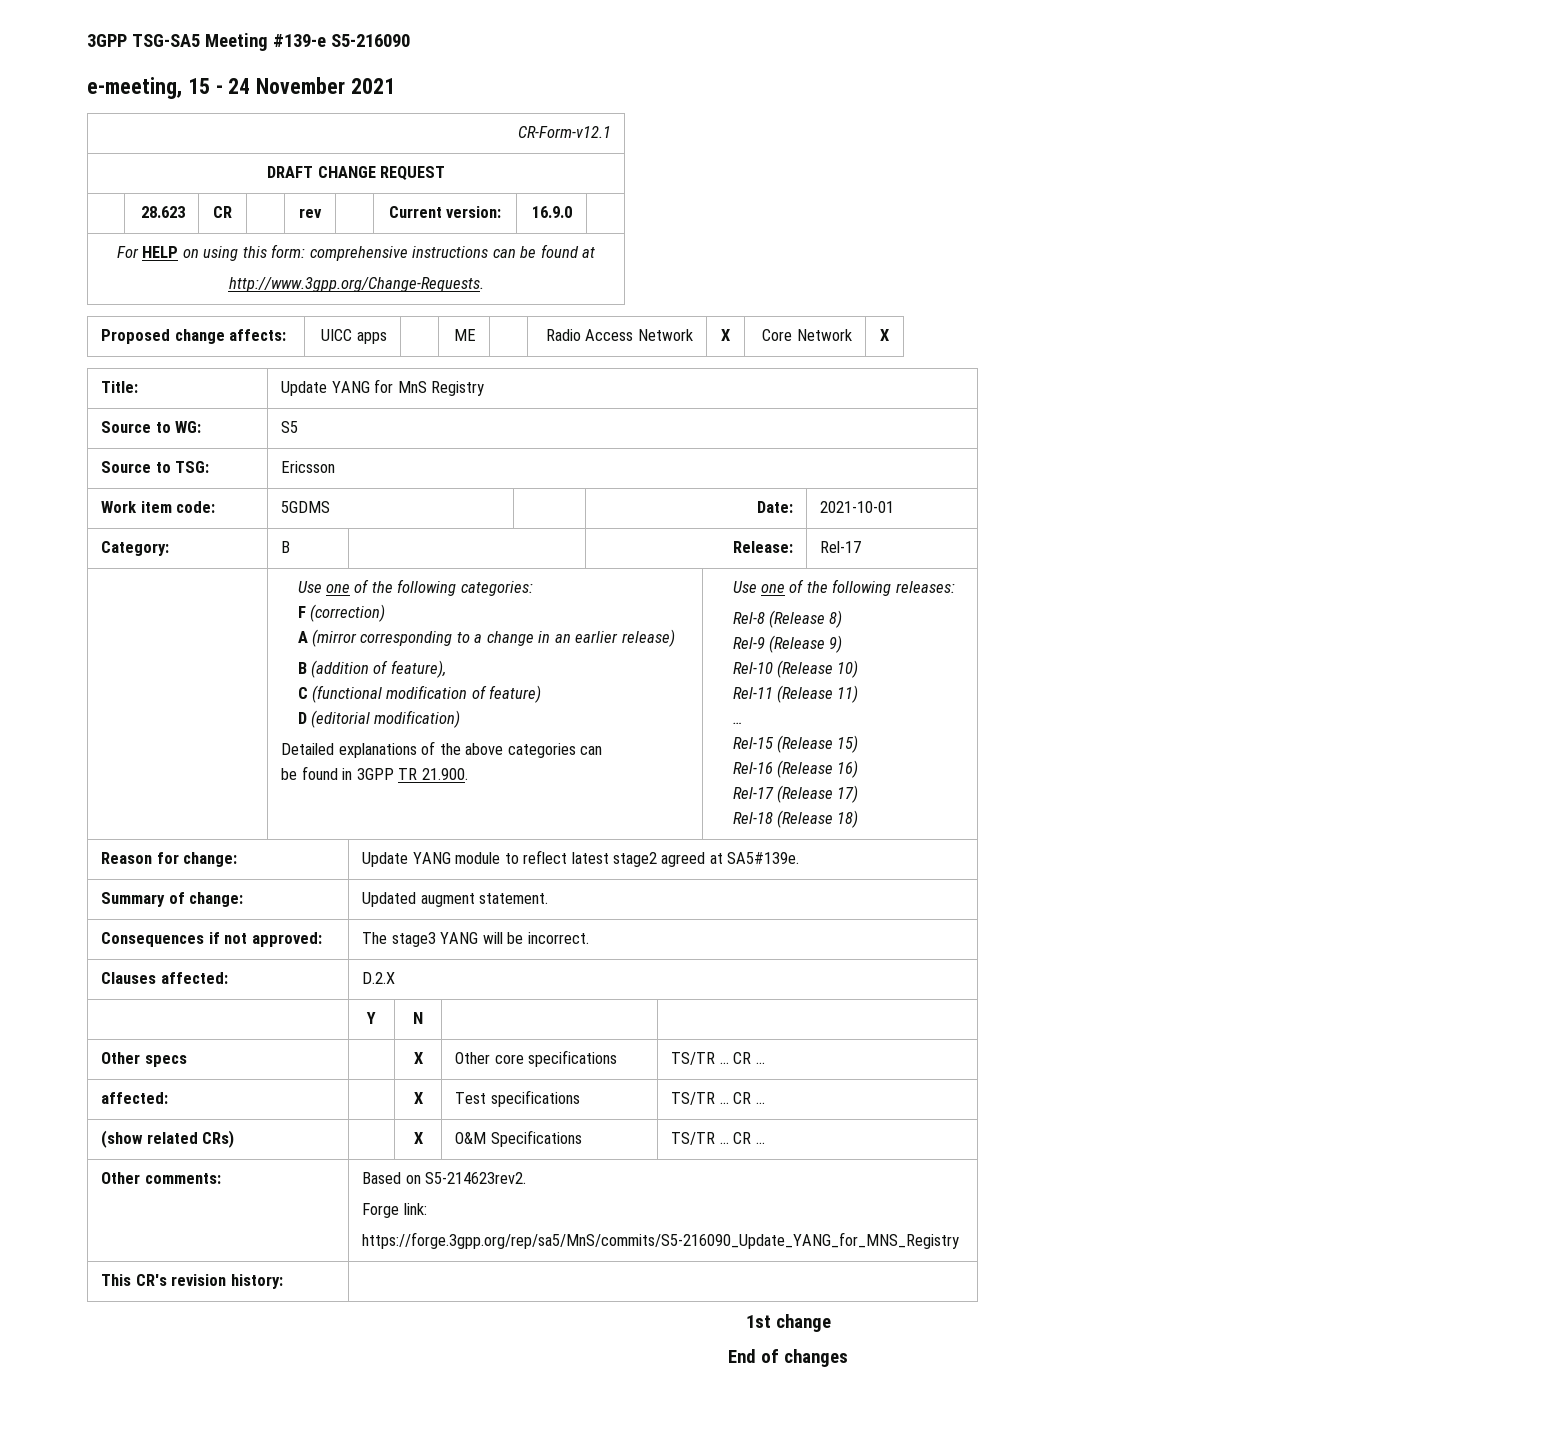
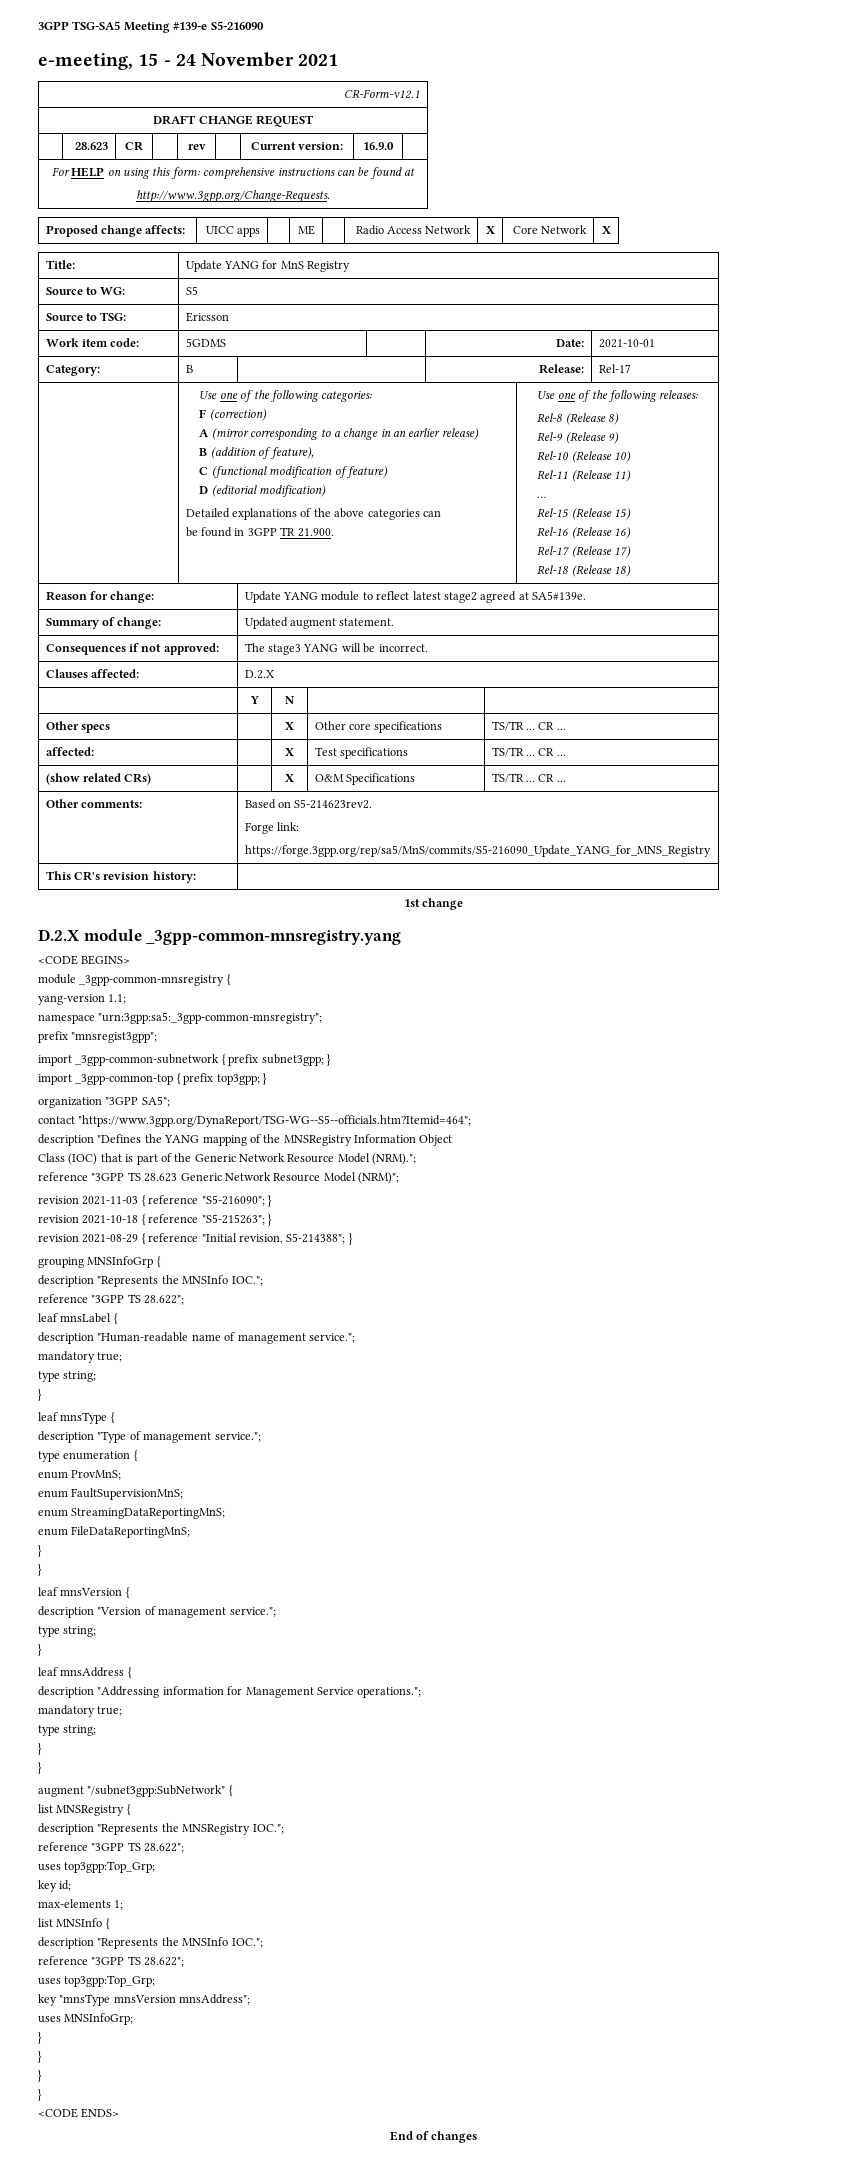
+ D.2.X module _3gpp-common-mnsregistry.yang
+ <CODE BEGINS>
+ module _3gpp-common-mnsregistry {
+ yang-version 1.1;
+ namespace "urn:3gpp:sa5:_3gpp-common-mnsregistry";
+ prefix "mnsregist3gpp";
+ import _3gpp-common-subnetwork { prefix subnet3gpp; }
+ import _3gpp-common-top { prefix top3gpp; }
+ organization "3GPP SA5";
+ contact "https://www.3gpp.org/DynaReport/TSG-WG--S5--officials.htm?Itemid=464";
+ description "Defines the YANG mapping of the MNSRegistry Information Object
+ Class (IOC) that is part of the Generic Network Resource Model (NRM).";
+ reference "3GPP TS 28.623 Generic Network Resource Model (NRM)";
+ revision 2021-11-03 { reference "S5-216090"; }
+ revision 2021-10-18 { reference "S5-215263"; }
+ revision 2021-08-29 { reference "Initial revision, S5-214388"; }
+ grouping MNSInfoGrp {
+ description "Represents the MNSInfo IOC.";
+ reference "3GPP TS 28.622";
+ leaf mnsLabel {
+ description "Human-readable name of management service.";
+ mandatory true;
+ type string;
+ }
+ leaf mnsType {
+ description "Type of management service.";
+ type enumeration {
+ enum ProvMnS;
+ enum FaultSupervisionMnS;
+ enum StreamingDataReportingMnS;
+ enum FileDataReportingMnS;
+ }
+ }
+ leaf mnsVersion {
+ description "Version of management service.";
+ type string;
+ }
+ leaf mnsAddress {
+ description "Addressing information for Management Service operations.";
+ mandatory true;
+ type string;
+ }
+ }
+ augment "/subnet3gpp:SubNetwork" {
+ list MNSRegistry {
+ description "Represents the MNSRegistry IOC.";
+ reference "3GPP TS 28.622";
+ uses top3gpp:Top_Grp;
+ key id;
+ max-elements 1;
+ list MNSInfo {
+ description "Represents the MNSInfo IOC.";
+ reference "3GPP TS 28.622";
+ uses top3gpp:Top_Grp;
+ key "mnsType mnsVersion mnsAddress";
+ uses MNSInfoGrp;
+ }
+ }
+ }
+ }
+ <CODE ENDS>

